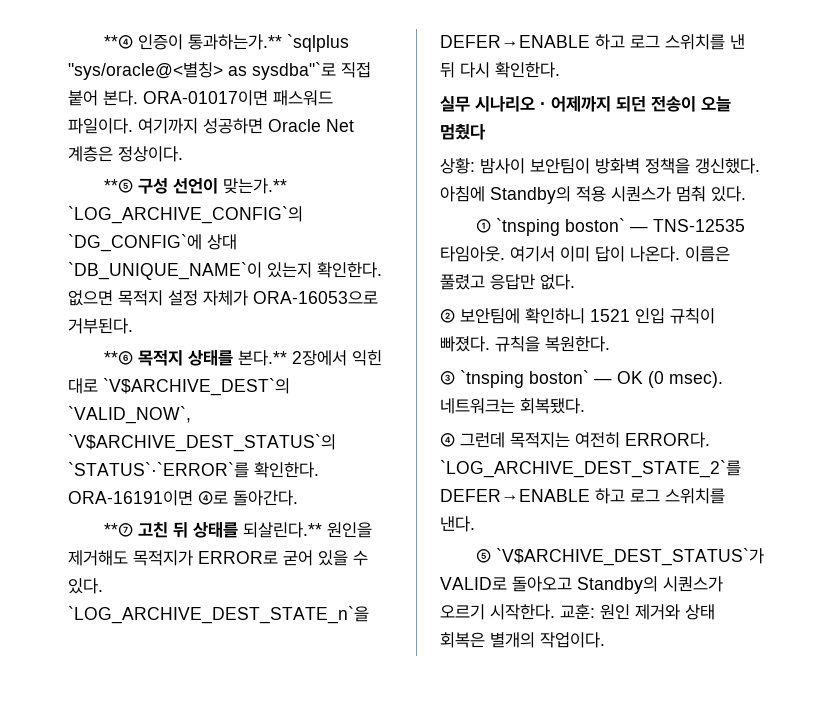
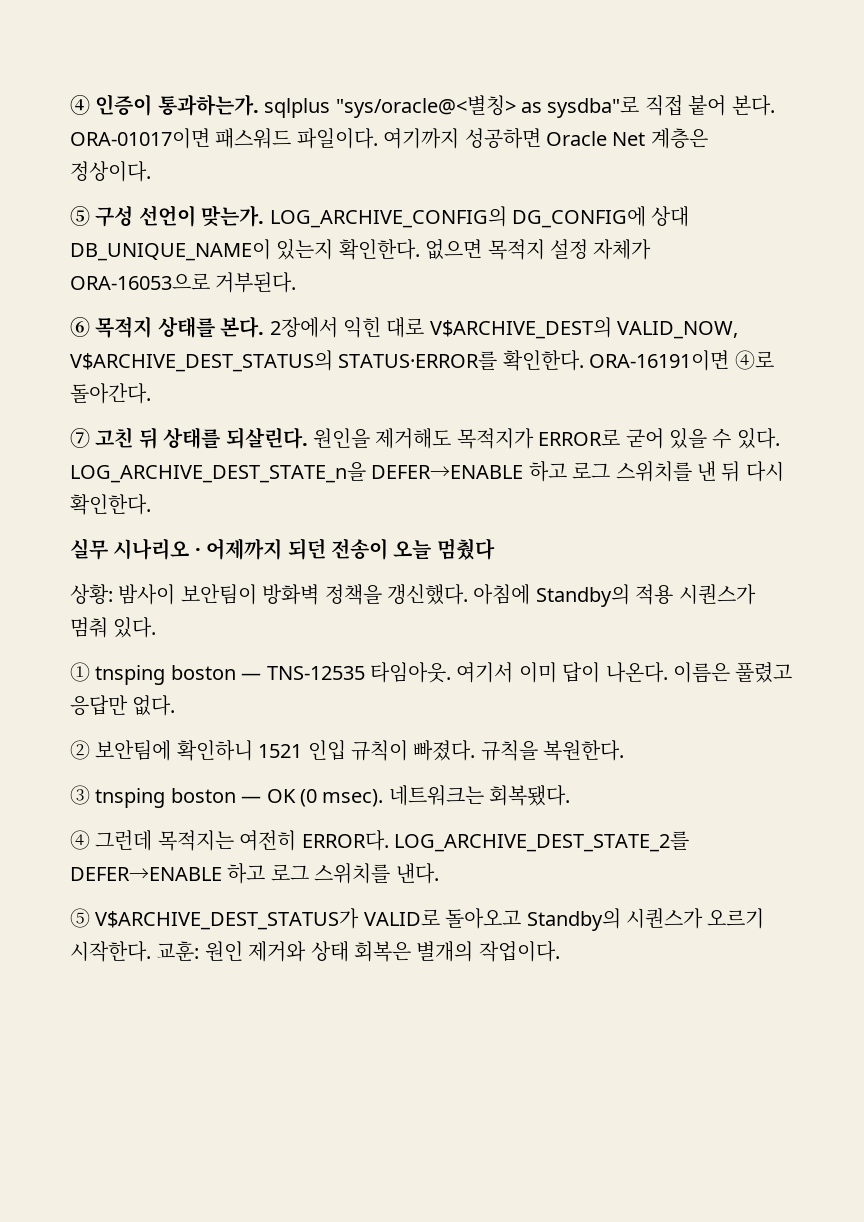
- **④ 인증이 통과하는가.** `sqlplus "sys/oracle@<별칭> as sysdba"`로 직접 붙어 본다.
+ ④ 인증이 통과하는가. sqlplus "sys/oracle@<별칭> as sysdba"로 직접 붙어 본다.
- **⑤ 구성 선언이 맞는가.** `LOG_ARCHIVE_CONFIG`의 `DG_CONFIG`에 상대 `DB_UNIQUE_NAME`이 있는지 확인한다.
+ ⑤ 구성 선언이 맞는가. LOG_ARCHIVE_CONFIG의 DG_CONFIG에 상대 DB_UNIQUE_NAME이 있는지 확인한다.
- **⑥ 목적지 상태를 본다.** 2장에서 익힌 대로 `V$ARCHIVE_DEST`의 `VALID_NOW`, `V$ARCHIVE_DEST_STATUS`의 `STATUS`·`ERROR`를 확인한다.
+ ⑥ 목적지 상태를 본다. 2장에서 익힌 대로 V$ARCHIVE_DEST의 VALID_NOW, V$ARCHIVE_DEST_STATUS의 STATUS·ERROR를 확인한다.
- **⑦ 고친 뒤 상태를 되살린다.** 원인을 제거해도 목적지가 ERROR로 굳어 있을 수 있다.
+ ⑦ 고친 뒤 상태를 되살린다. 원인을 제거해도 목적지가 ERROR로 굳어 있을 수 있다.
- `LOG_ARCHIVE_DEST_STATE_n`을 DEFER→ENABLE 하고 로그 스위치를 낸 뒤 다시 확인한다.
+ LOG_ARCHIVE_DEST_STATE_n을 DEFER→ENABLE 하고 로그 스위치를 낸 뒤 다시 확인한다.
- ① `tnsping boston` — TNS-12535 타임아웃.
+ ① tnsping boston — TNS-12535 타임아웃.
- ③ `tnsping boston` — OK (0 msec).
+ ③ tnsping boston — OK (0 msec).
- `LOG_ARCHIVE_DEST_STATE_2`를 DEFER→ENABLE 하고 로그 스위치를 낸다.
+ LOG_ARCHIVE_DEST_STATE_2를 DEFER→ENABLE 하고 로그 스위치를 낸다.
- ⑤ `V$ARCHIVE_DEST_STATUS`가 VALID로 돌아오고 Standby의 시퀀스가 오르기 시작한다.
+ ⑤ V$ARCHIVE_DEST_STATUS가 VALID로 돌아오고 Standby의 시퀀스가 오르기 시작한다.

